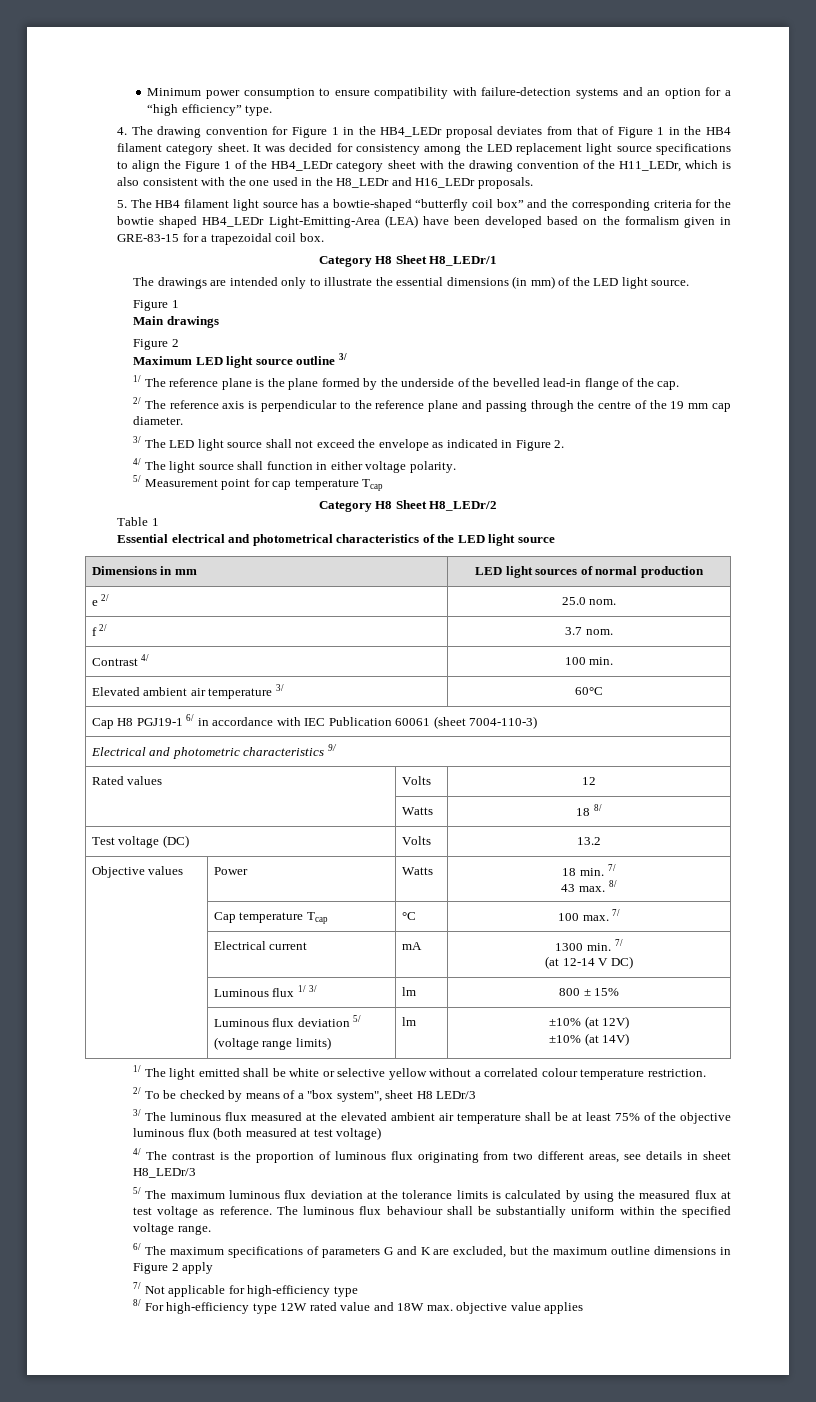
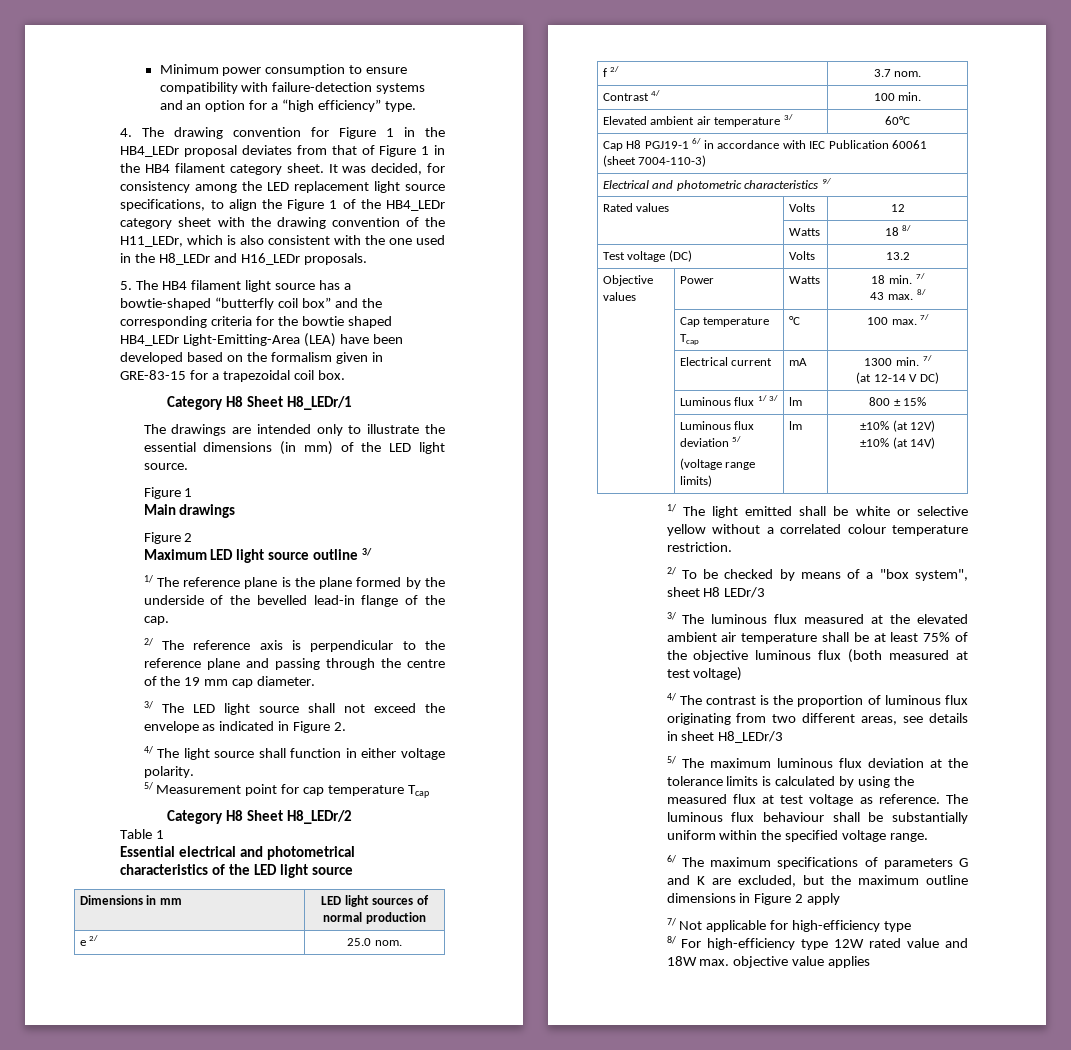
- It was decided for consistency among the LED replacement light source specifications to align the Figure 1 of the HB4_LEDr category sheet with the drawing convention of the H11_LEDr, which is also consistent with the one used in the H8_LEDr and H16_LEDr proposals.
+ It was decided, for consistency among the LED replacement light source specifications, to align the Figure 1 of the HB4_LEDr category sheet with the drawing convention of the H11_LEDr, which is also consistent with the one used in the H8_LEDr and H16_LEDr proposals.

